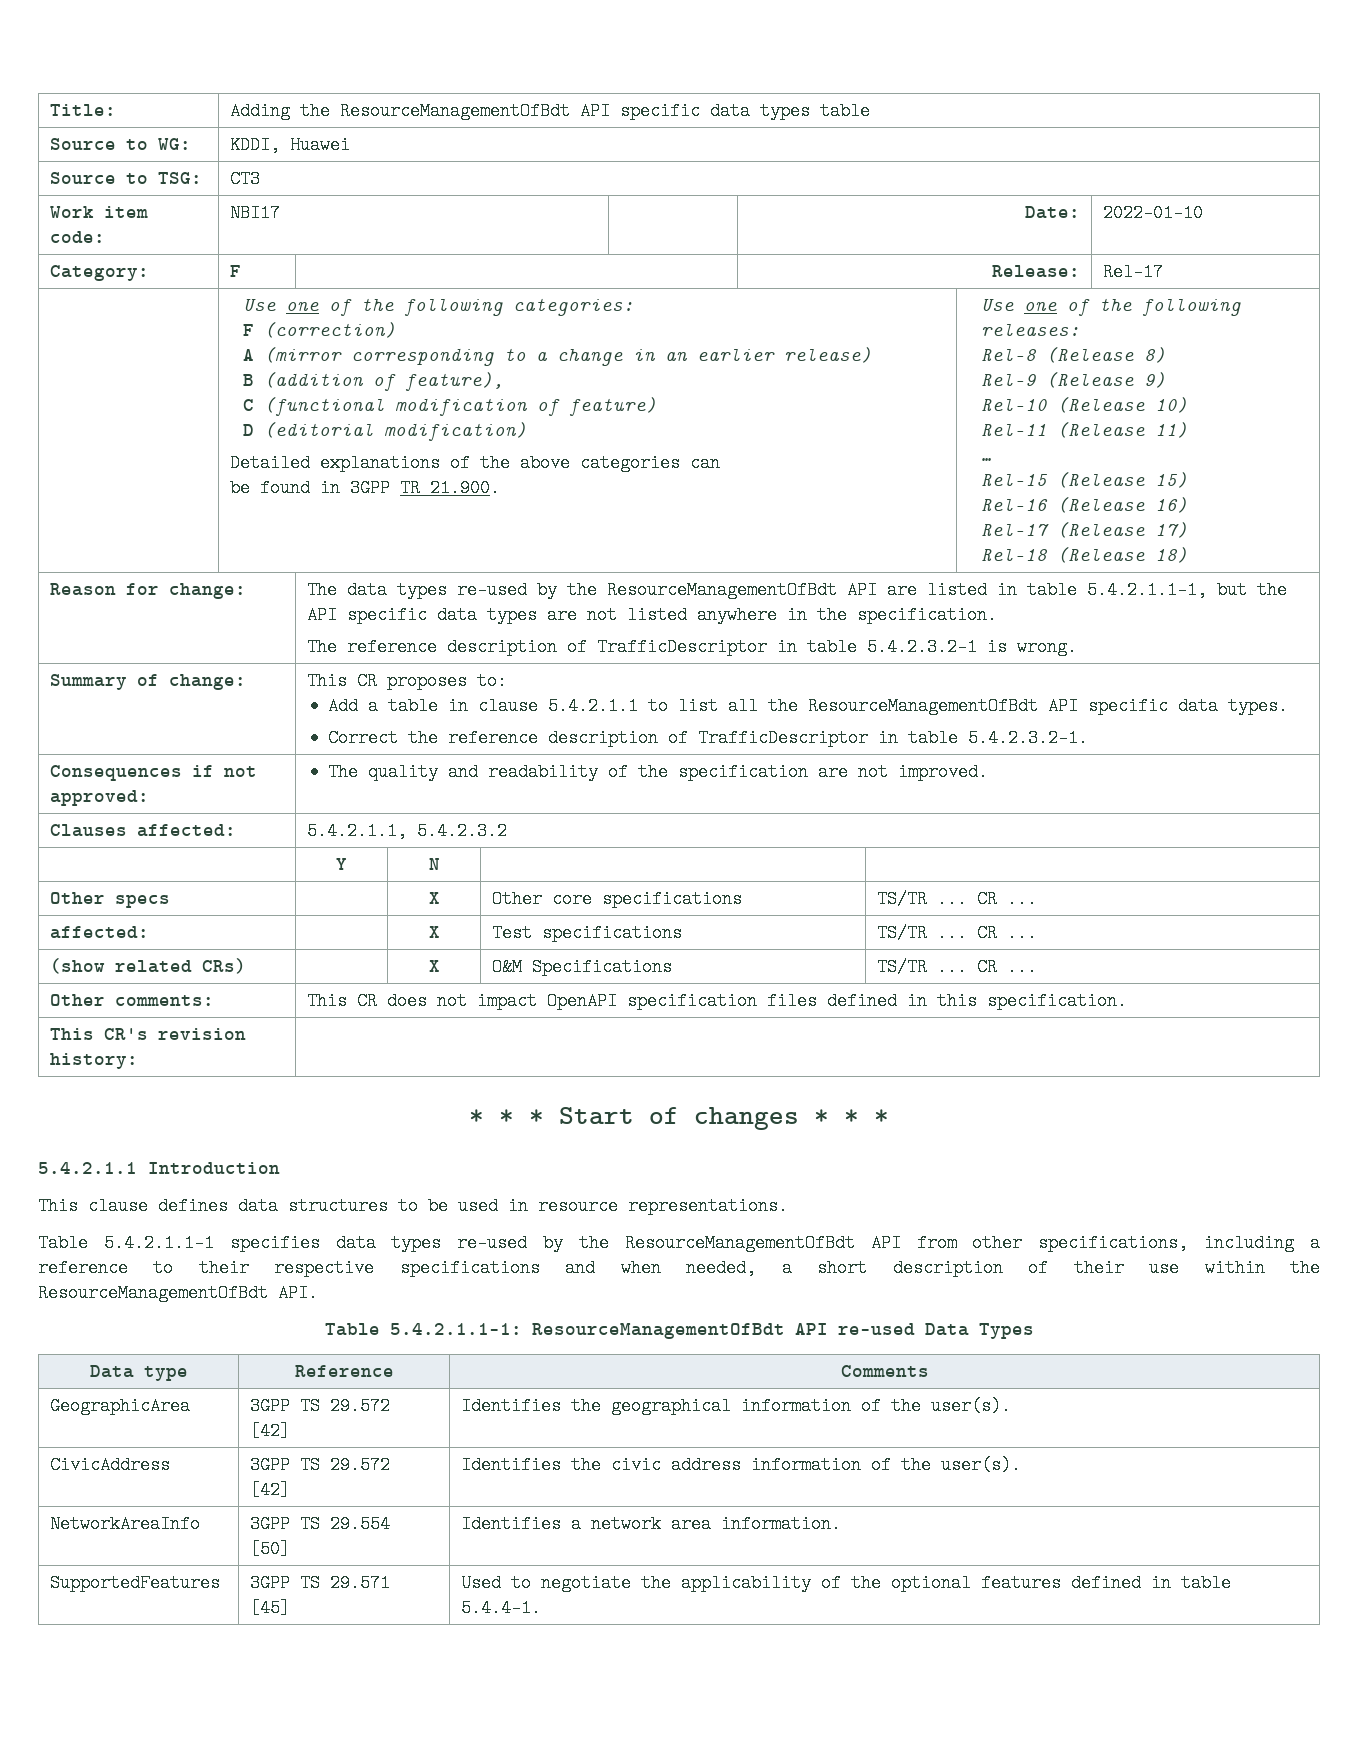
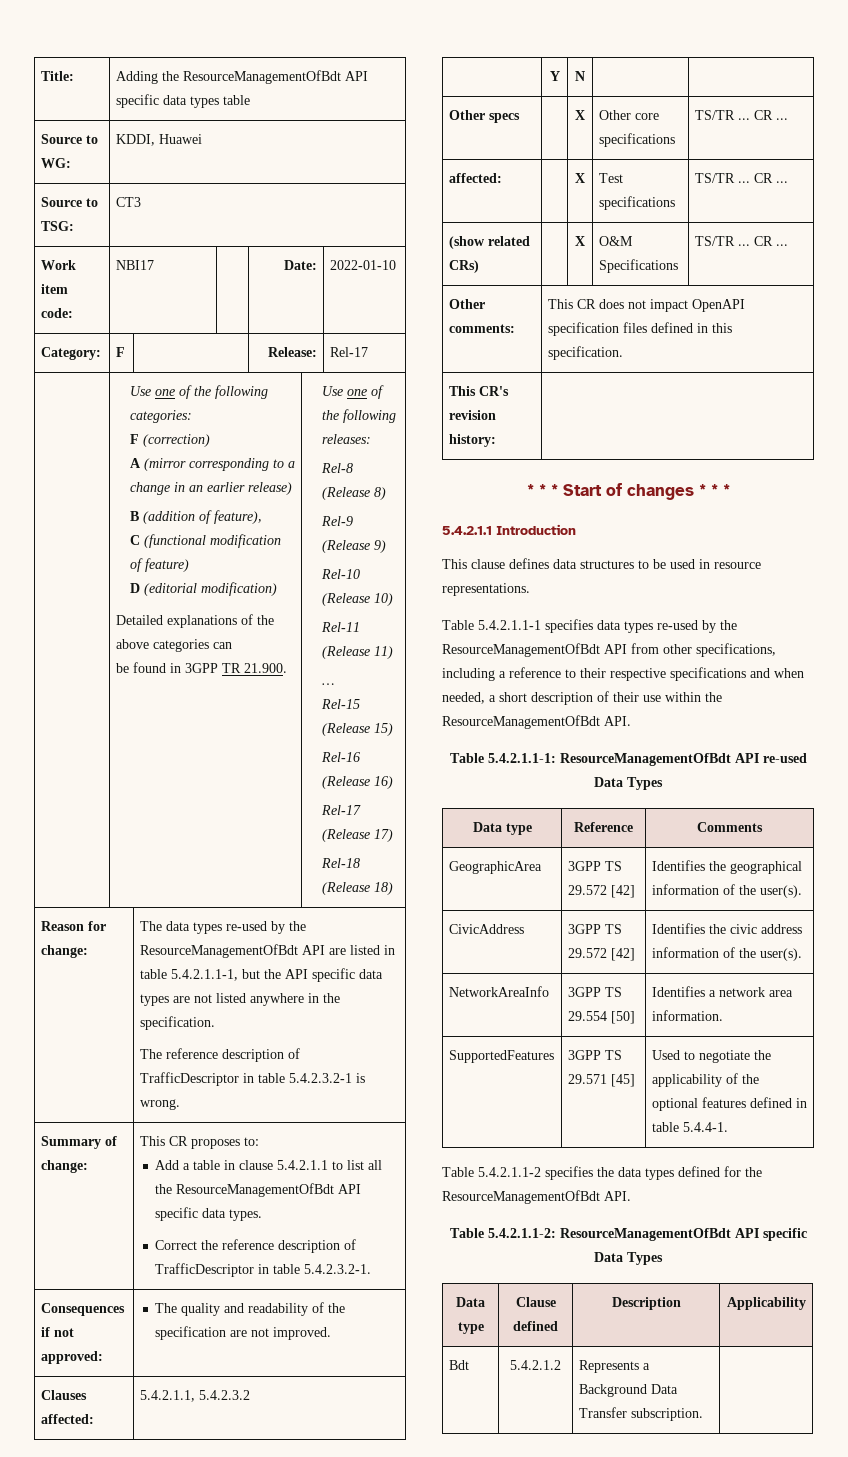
+ Table 5.4.2.1.1-2 specifies the data types defined for the ResourceManagementOfBdt API.
+ Table 5.4.2.1.1-2: ResourceManagementOfBdt API specific Data Types
+ Data type | Clause defined | Description | Applicability
+ Bdt | 5.4.2.1.2 | Represents a Background Data Transfer subscription. |

